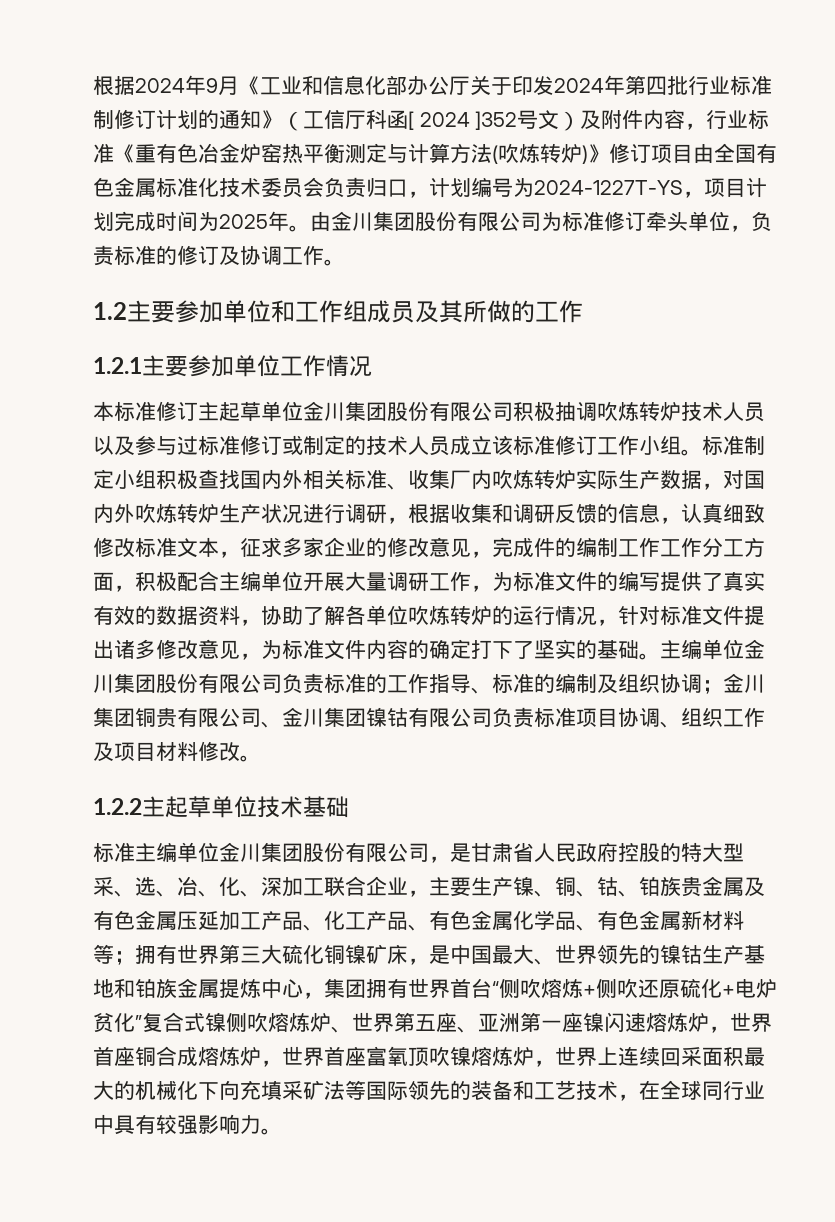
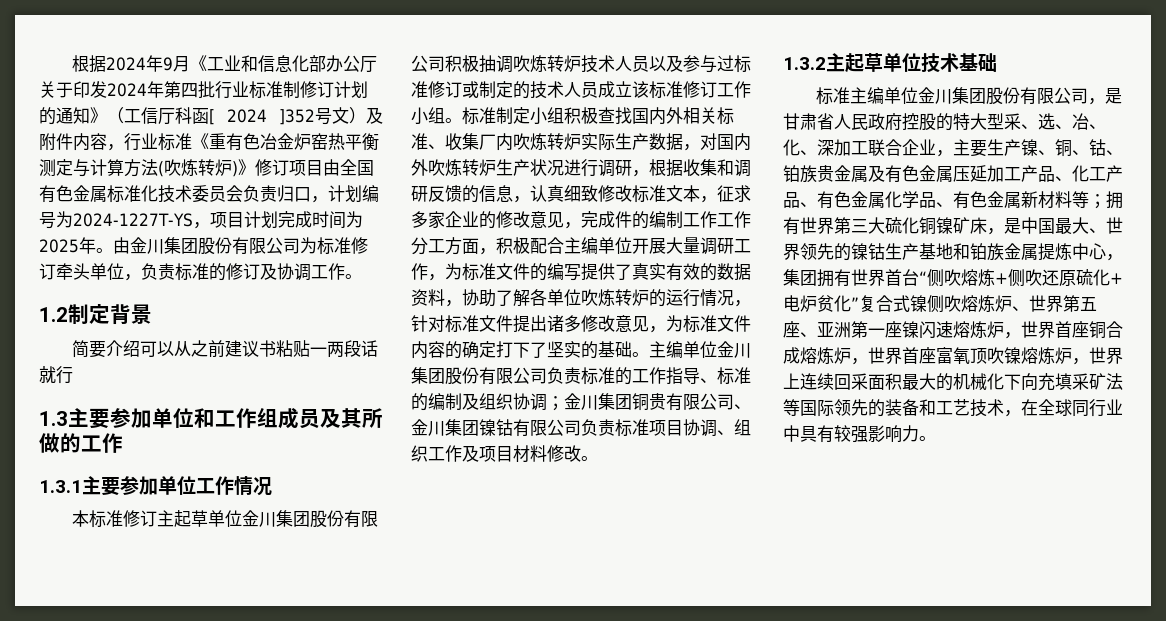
- 1.2主要参加单位和工作组成员及其所做的工作
+ 1.2制定背景
+ 简要介绍可以从之前建议书粘贴一两段话就行
+ 1.3主要参加单位和工作组成员及其所做的工作
- 1.2.1主要参加单位工作情况
+ 1.3.1主要参加单位工作情况
- 1.2.2主起草单位技术基础
+ 1.3.2主起草单位技术基础

